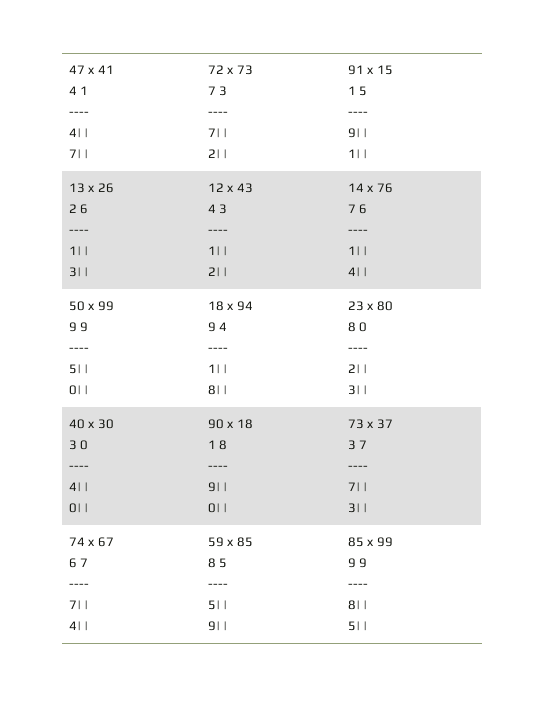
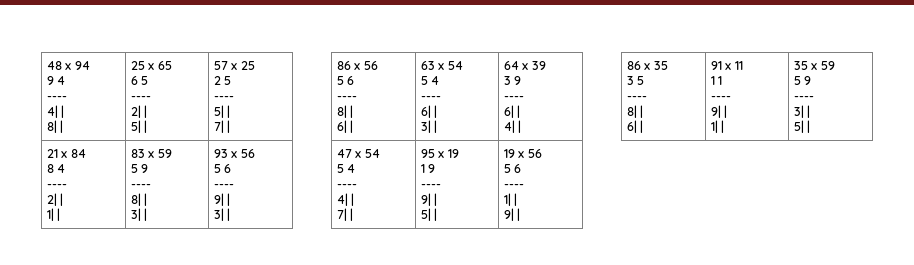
- 47 x 41
- 4 1
+ 48 x 94
+ 9 4
  ----
  4| |
- 7| | | 72 x 73
- 7 3
+ 8| | | 25 x 65
+ 6 5
  ----
+ 2| |
+ 5| | | 57 x 25
+ 2 5
+ ----
+ 5| |
  7| |
- 2| | | 91 x 15
- 1 5
+ 21 x 84
+ 8 4
+ ----
+ 2| |
+ 1| | | 83 x 59
+ 5 9
+ ----
+ 8| |
+ 3| | | 93 x 56
+ 5 6
  ----
  9| |
- 1| |
- 13 x 26
- 2 6
+ 3| |
+ 86 x 56
+ 5 6
+ ----
+ 8| |
+ 6| | | 63 x 54
+ 5 4
+ ----
+ 6| |
+ 3| | | 64 x 39
+ 3 9
+ ----
+ 6| |
+ 4| |
+ 47 x 54
+ 5 4
+ ----
+ 4| |
+ 7| | | 95 x 19
+ 1 9
+ ----
+ 9| |
+ 5| | | 19 x 56
+ 5 6
  ----
  1| |
- 3| | | 12 x 43
- 4 3
+ 9| |
+ 86 x 35
+ 3 5
  ----
- 1| |
- 2| | | 14 x 76
- 7 6
- ----
- 1| |
- 4| |
- 50 x 99
- 9 9
- ----
- 5| |
- 0| | | 18 x 94
- 9 4
- ----
- 1| |
- 8| | | 23 x 80
- 8 0
- ----
- 2| |
- 3| |
- 40 x 30
- 3 0
- ----
- 4| |
- 0| | | 90 x 18
- 1 8
+ 8| |
+ 6| | | 91 x 11
+ 1 1
  ----
  9| |
- 0| | | 73 x 37
- 3 7
+ 1| | | 35 x 59
+ 5 9
  ----
- 7| |
  3| |
- 74 x 67
- 6 7
- ----
- 7| |
- 4| | | 59 x 85
- 8 5
- ----
- 5| |
- 9| | | 85 x 99
- 9 9
- ----
- 8| |

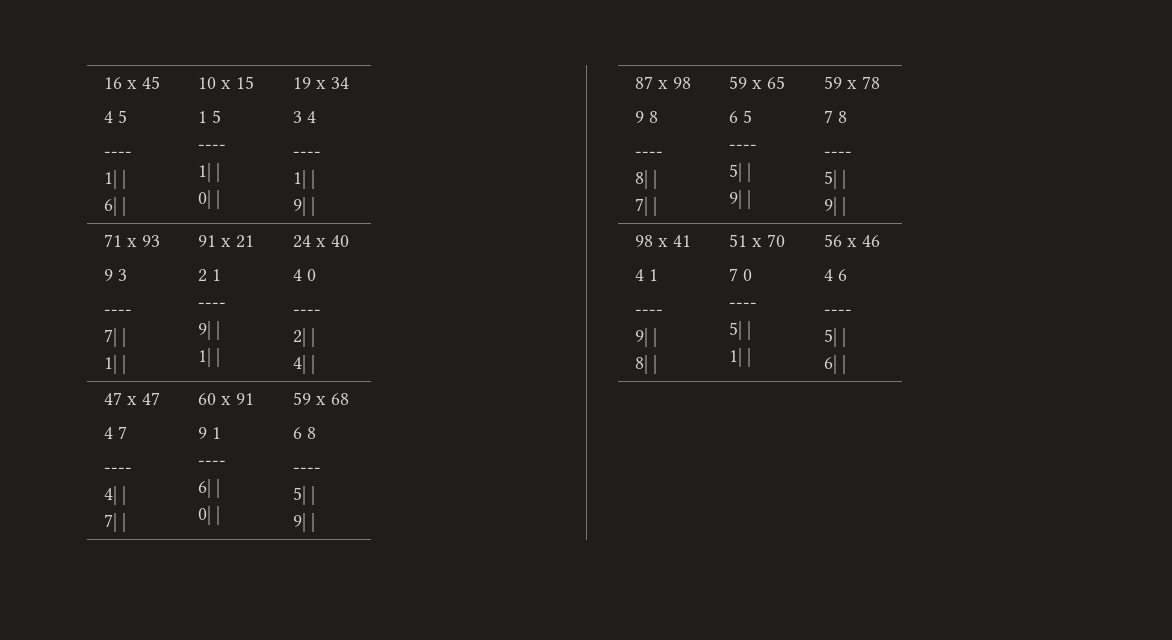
- 48 x 94
- 9 4
+ 16 x 45
+ 4 5
  ----
- 4| |
- 8| | | 25 x 65
- 6 5
+ 1| |
+ 6| | | 10 x 15
+ 1 5
  ----
- 2| |
- 5| | | 57 x 25
- 2 5
- ----
- 5| |
- 7| |
- 21 x 84
- 8 4
- ----
- 2| |
- 1| | | 83 x 59
- 5 9
- ----
- 8| |
- 3| | | 93 x 56
- 5 6
- ----
- 9| |
- 3| |
- 86 x 56
- 5 6
- ----
- 8| |
- 6| | | 63 x 54
- 5 4
- ----
- 6| |
- 3| | | 64 x 39
- 3 9
- ----
- 6| |
- 4| |
- 47 x 54
- 5 4
- ----
- 4| |
- 7| | | 95 x 19
- 1 9
- ----
- 9| |
- 5| | | 19 x 56
- 5 6
+ 1| |
+ 0| | | 19 x 34
+ 3 4
- 86 x 35
- 3 5
+ 71 x 93
+ 9 3
+ ----
+ 7| |
+ 1| | | 91 x 21
+ 2 1
+ ----
+ 9| |
+ 1| | | 24 x 40
+ 4 0
+ ----
+ 2| |
+ 4| |
+ 47 x 47
+ 4 7
+ ----
+ 4| |
+ 7| | | 60 x 91
+ 9 1
+ ----
+ 6| |
+ 0| | | 59 x 68
+ 6 8
+ ----
+ 5| |
+ 9| |
+ 87 x 98
+ 9 8
  ----
  8| |
- 6| | | 91 x 11
- 1 1
+ 7| | | 59 x 65
+ 6 5
+ ----
+ 5| |
+ 9| | | 59 x 78
+ 7 8
+ ----
+ 5| |
+ 9| |
+ 98 x 41
+ 4 1
  ----
  9| |
- 1| | | 35 x 59
- 5 9
+ 8| | | 51 x 70
+ 7 0
  ----
- 3| |
  5| |
+ 1| | | 56 x 46
+ 4 6
+ ----
+ 5| |
+ 6| |

